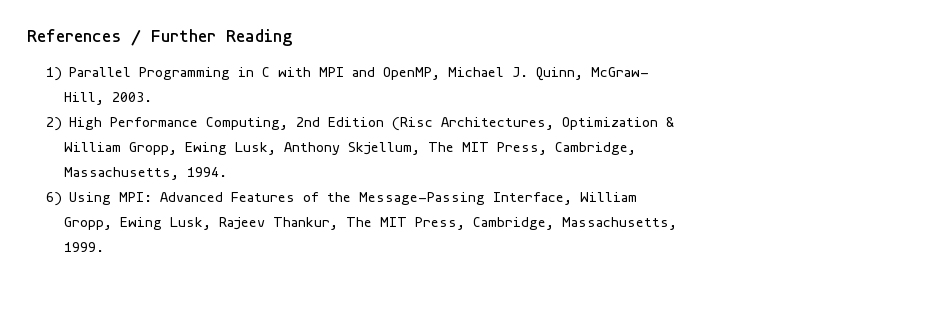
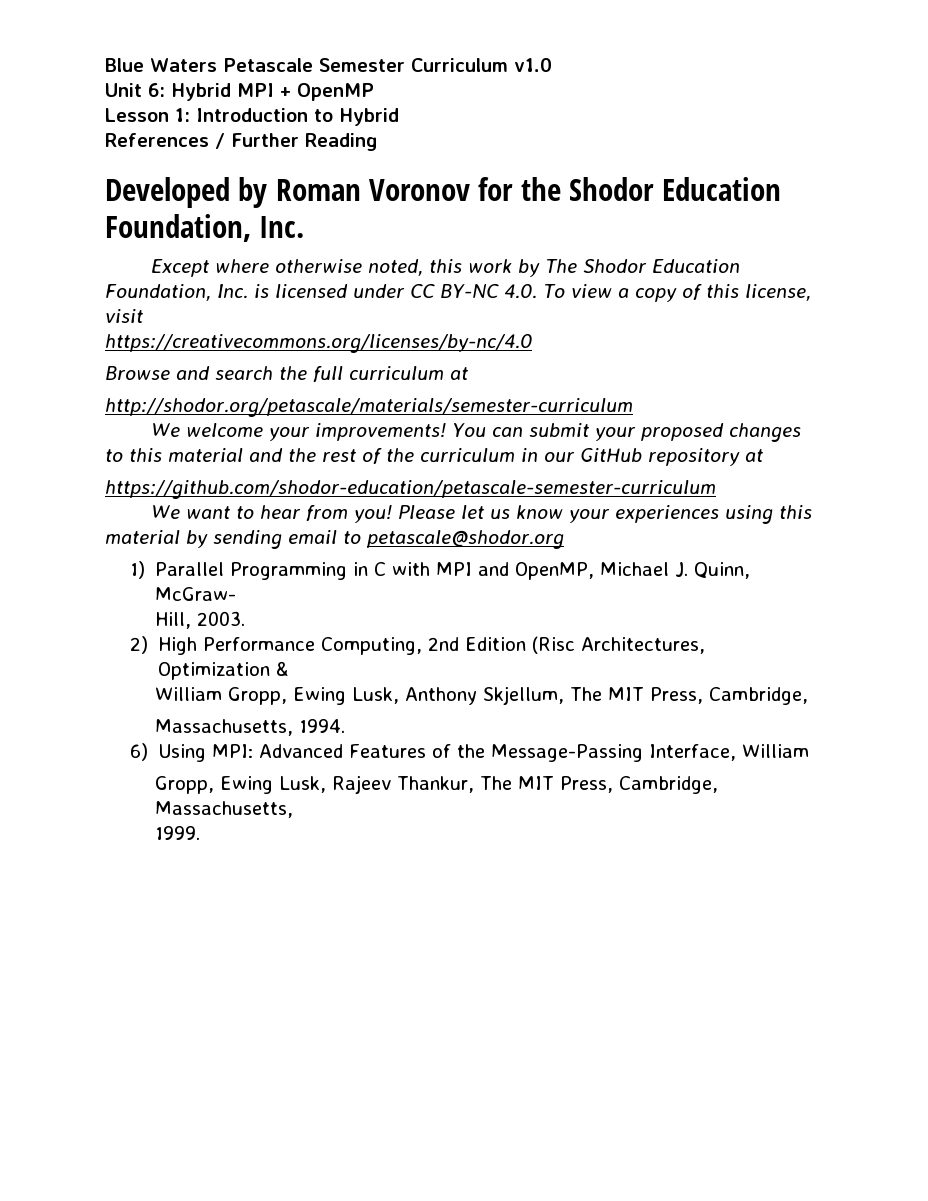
+ Blue Waters Petascale Semester Curriculum v1.0
+ Unit 6: Hybrid MPI + OpenMP
+ Lesson 1: Introduction to Hybrid
  References / Further Reading
+ Developed by Roman Voronov for the Shodor Education Foundation, Inc.
+ Except where otherwise noted, this work by The Shodor Education Foundation, Inc. is licensed under CC BY-NC 4.0. To view a copy of this license, visit
+ https://creativecommons.org/licenses/by-nc/4.0
+ Browse and search the full curriculum at
+ http://shodor.org/petascale/materials/semester-curriculum
+ We welcome your improvements! You can submit your proposed changes to this material and the rest of the curriculum in our GitHub repository at
+ https://github.com/shodor-education/petascale-semester-curriculum
+ We want to hear from you! Please let us know your experiences using this material by sending email to petascale@shodor.org

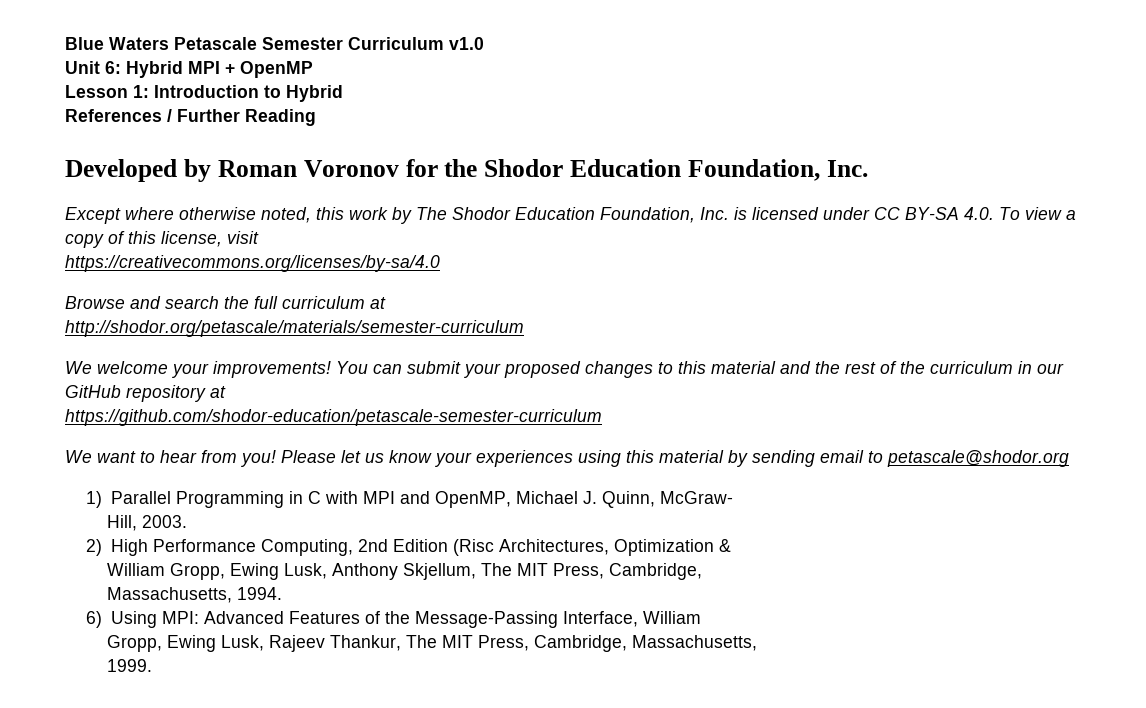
- Except where otherwise noted, this work by The Shodor Education Foundation, Inc. is licensed under CC BY-NC 4.0. To view a copy of this license, visit
+ Except where otherwise noted, this work by The Shodor Education Foundation, Inc. is licensed under CC BY-SA 4.0. To view a copy of this license, visit
- https://creativecommons.org/licenses/by-nc/4.0
+ https://creativecommons.org/licenses/by-sa/4.0

